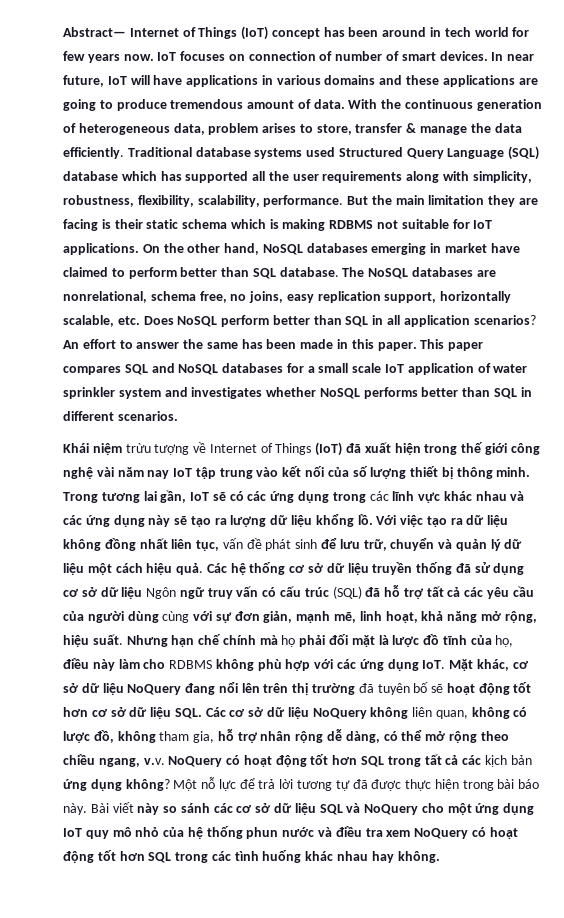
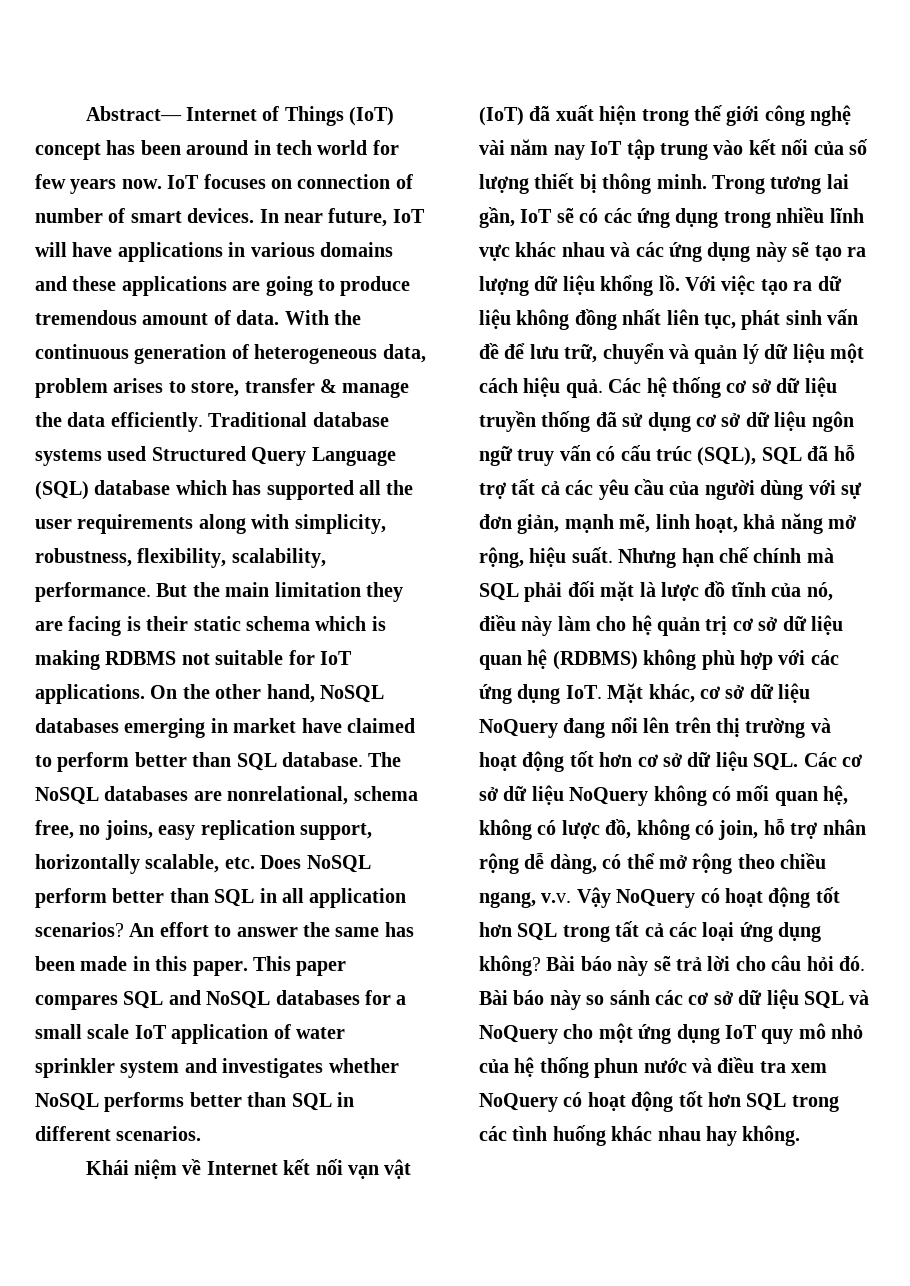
- Khái niệm trừu tượng về Internet of Things (IoT) đã xuất hiện trong thế giới công nghệ vài năm nay IoT tập trung vào kết nối của số lượng thiết bị thông minh.
+ Khái niệm về Internet kết nối vạn vật (IoT) đã xuất hiện trong thế giới công nghệ vài năm nay IoT tập trung vào kết nối của số lượng thiết bị thông minh.
- Trong tương lai gần, IoT sẽ có các ứng dụng trong các lĩnh vực khác nhau và các ứng dụng này sẽ tạo ra lượng dữ liệu khổng lồ.
+ Trong tương lai gần, IoT sẽ có các ứng dụng trong nhiều lĩnh vực khác nhau và các ứng dụng này sẽ tạo ra lượng dữ liệu khổng lồ.
- Với việc tạo ra dữ liệu không đồng nhất liên tục, vấn đề phát sinh để lưu trữ, chuyển và quản lý dữ liệu một cách hiệu quả.
+ Với việc tạo ra dữ liệu không đồng nhất liên tục, phát sinh vấn đề để lưu trữ, chuyển và quản lý dữ liệu một cách hiệu quả.
- Các hệ thống cơ sở dữ liệu truyền thống đã sử dụng cơ sở dữ liệu Ngôn ngữ truy vấn có cấu trúc (SQL) đã hỗ trợ tất cả các yêu cầu của người dùng cùng với sự đơn giản, mạnh mẽ, linh hoạt, khả năng mở rộng, hiệu suất.
+ Các hệ thống cơ sở dữ liệu truyền thống đã sử dụng cơ sở dữ liệu ngôn ngữ truy vấn có cấu trúc (SQL), SQL đã hỗ trợ tất cả các yêu cầu của người dùng với sự đơn giản, mạnh mẽ, linh hoạt, khả năng mở rộng, hiệu suất.
- Nhưng hạn chế chính mà họ phải đối mặt là lược đồ tĩnh của họ, điều này làm cho RDBMS không phù hợp với các ứng dụng IoT. Mặt khác, cơ sở dữ liệu NoQuery đang nổi lên trên thị trường đã tuyên bố sẽ hoạt động tốt hơn cơ sở dữ liệu SQL. Các cơ sở dữ liệu NoQuery không liên quan, không có lược đồ, không tham gia, hỗ trợ nhân rộng dễ dàng, có thể mở rộng theo chiều ngang, v.v. NoQuery có hoạt động tốt hơn SQL trong tất cả các kịch bản ứng dụng không?
+ Nhưng hạn chế chính mà SQL phải đối mặt là lược đồ tĩnh của nó, điều này làm cho hệ quản trị cơ sở dữ liệu quan hệ (RDBMS) không phù hợp với các ứng dụng IoT. Mặt khác, cơ sở dữ liệu NoQuery đang nổi lên trên thị trường và hoạt động tốt hơn cơ sở dữ liệu SQL. Các cơ sở dữ liệu NoQuery không có mối quan hệ, không có lược đồ, không có join, hỗ trợ nhân rộng dễ dàng, có thể mở rộng theo chiều ngang, v.v. Vậy NoQuery có hoạt động tốt hơn SQL trong tất cả các loại ứng dụng không?
- Một nỗ lực để trả lời tương tự đã được thực hiện trong bài báo này. Bài viết này so sánh các cơ sở dữ liệu SQL và NoQuery cho một ứng dụng IoT quy mô nhỏ của hệ thống phun nước và điều tra xem NoQuery có hoạt động tốt hơn SQL trong các tình huống khác nhau hay không.
+ Bài báo này sẽ trả lời cho câu hỏi đó. Bài báo này so sánh các cơ sở dữ liệu SQL và NoQuery cho một ứng dụng IoT quy mô nhỏ của hệ thống phun nước và điều tra xem NoQuery có hoạt động tốt hơn SQL trong các tình huống khác nhau hay không.

